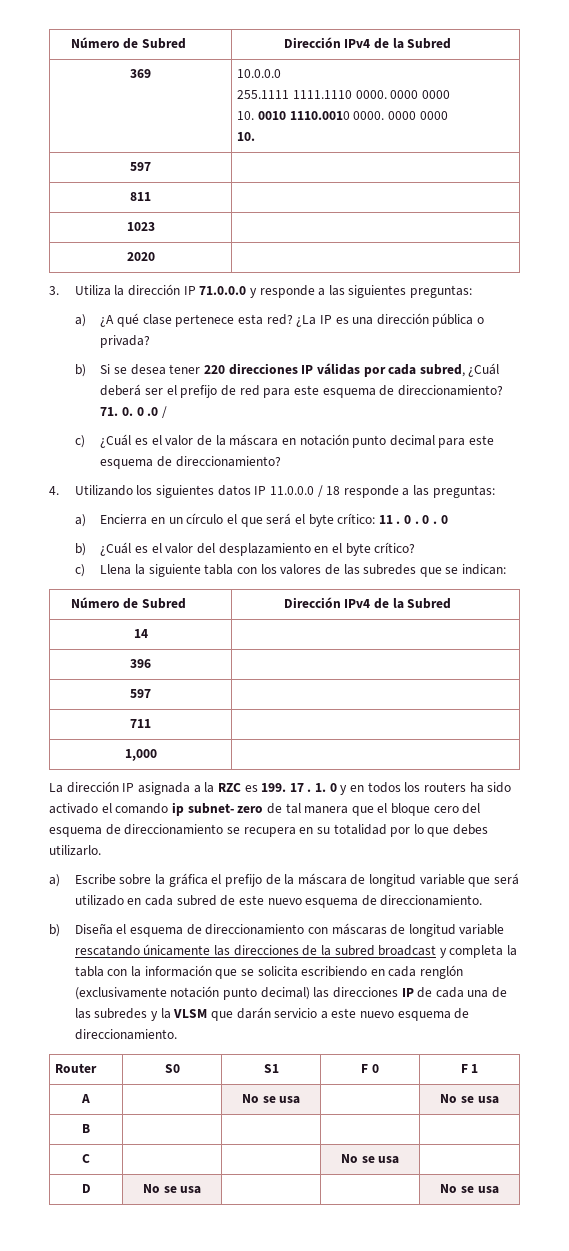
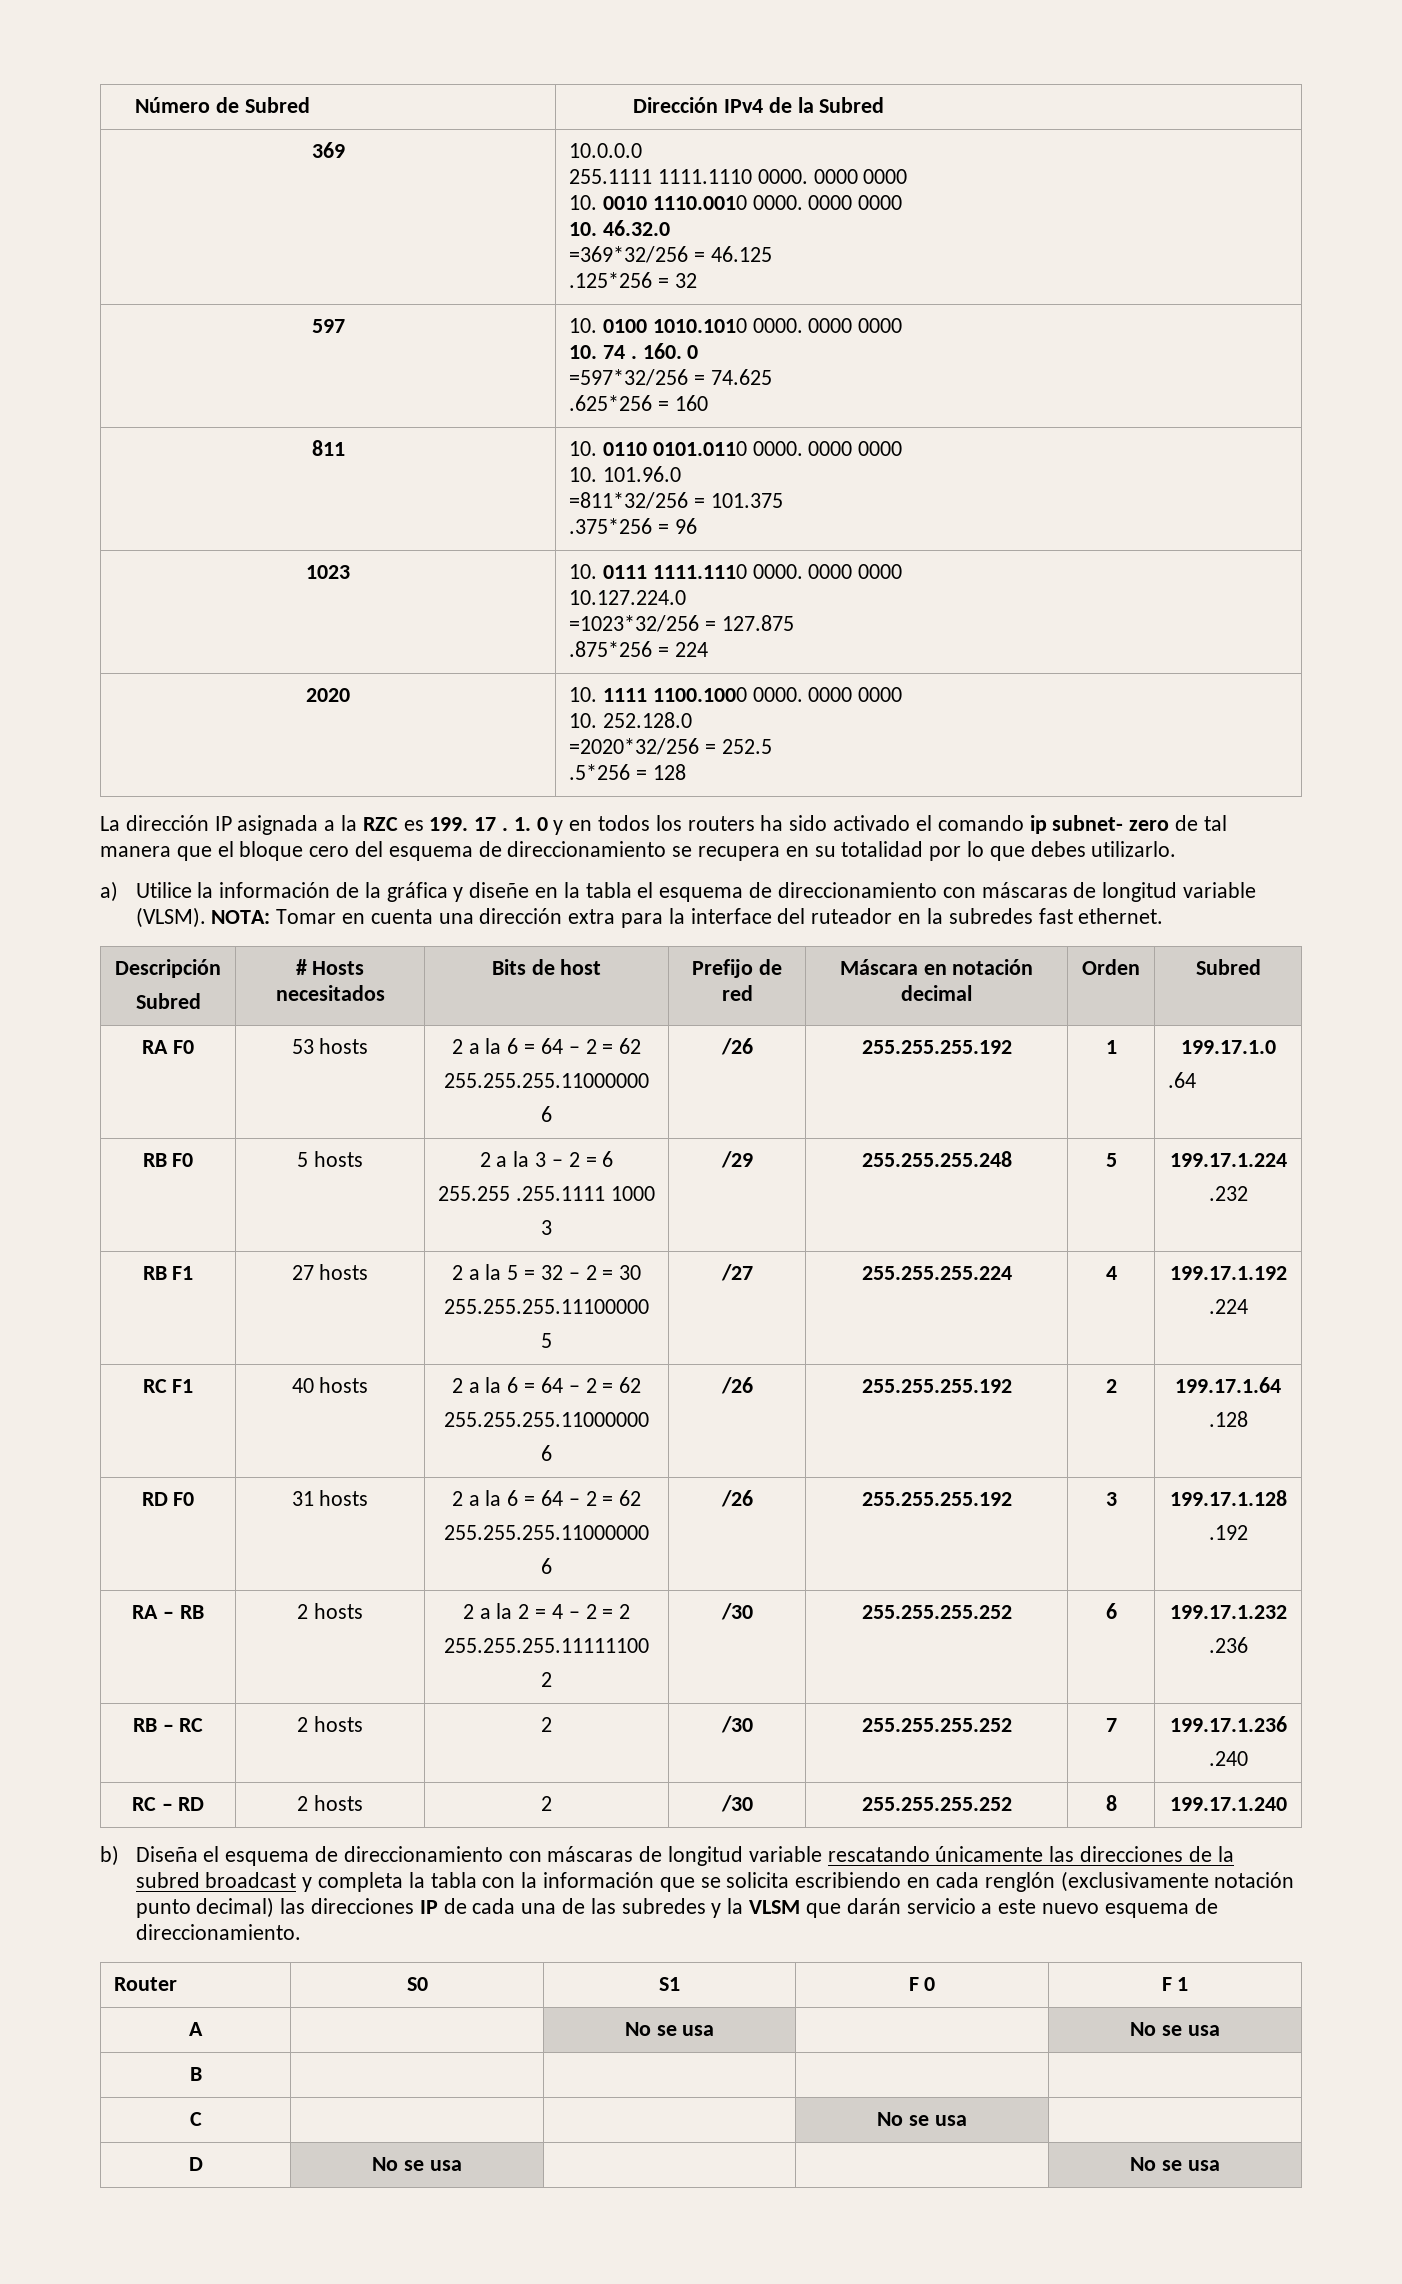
  369 | 10.0.0.0
  255.1111 1111.1110 0000. 0000 0000
  10. 0010 1110.0010 0000. 0000 0000
- 10.
- 597 |
- 811 |
- 1023 |
- 2020 |
- 3. Utiliza la dirección IP 71.0.0.0 y responde a las siguientes preguntas:
- a) ¿A qué clase pertenece esta red? ¿La IP es una dirección pública o privada?
- b) Si se desea tener 220 direcciones IP válidas por cada subred, ¿Cuál deberá ser el prefijo de red para este esquema de direccionamiento? 71. 0. 0 .0 /
- c) ¿Cuál es el valor de la máscara en notación punto decimal para este esquema de direccionamiento?
- 4. Utilizando los siguientes datos IP 11.0.0.0 / 18 responde a las preguntas:
- a) Encierra en un círculo el que será el byte crítico: 11 . 0 . 0 . 0
- b) ¿Cuál es el valor del desplazamiento en el byte crítico?
- c) Llena la siguiente tabla con los valores de las subredes que se indican:
- Número de Subred | Dirección IPv4 de la Subred
- 14 |
- 396 |
- 597 |
- 711 |
- 1,000 |
+ 10. 46.32.0
+ =369*32/256 = 46.125
+ .125*256 = 32
+ 597 | 10. 0100 1010.1010 0000. 0000 0000
+ 10. 74 . 160. 0
+ =597*32/256 = 74.625
+ .625*256 = 160
+ 811 | 10. 0110 0101.0110 0000. 0000 0000
+ 10. 101.96.0
+ =811*32/256 = 101.375
+ .375*256 = 96
+ 1023 | 10. 0111 1111.1110 0000. 0000 0000
+ 10.127.224.0
+ =1023*32/256 = 127.875
+ .875*256 = 224
+ 2020 | 10. 1111 1100.1000 0000. 0000 0000
+ 10. 252.128.0
+ =2020*32/256 = 252.5
+ .5*256 = 128
- a) Escribe sobre la gráfica el prefijo de la máscara de longitud variable que será utilizado en cada subred de este nuevo esquema de direccionamiento.
+ a) Utilice la información de la gráfica y diseñe en la tabla el esquema de direccionamiento con máscaras de longitud variable (VLSM). NOTA: Tomar en cuenta una dirección extra para la interface del ruteador en la subredes fast ethernet.
+ Descripción
+ Subred | # Hosts necesitados | Bits de host | Prefijo de red | Máscara en notación decimal | Orden | Subred
+ RA F0 | 53 hosts | 2 a la 6 = 64 – 2 = 62
+ 255.255.255.11000000
+ 6 | /26 | 255.255.255.192 | 1 | 199.17.1.0
+ .64
+ RB F0 | 5 hosts | 2 a la 3 – 2 = 6
+ 255.255 .255.1111 1000
+ 3 | /29 | 255.255.255.248 | 5 | 199.17.1.224
+ .232
+ RB F1 | 27 hosts | 2 a la 5 = 32 – 2 = 30
+ 255.255.255.11100000
+ 5 | /27 | 255.255.255.224 | 4 | 199.17.1.192
+ .224
+ RC F1 | 40 hosts | 2 a la 6 = 64 – 2 = 62
+ 255.255.255.11000000
+ 6 | /26 | 255.255.255.192 | 2 | 199.17.1.64
+ .128
+ RD F0 | 31 hosts | 2 a la 6 = 64 – 2 = 62
+ 255.255.255.11000000
+ 6 | /26 | 255.255.255.192 | 3 | 199.17.1.128
+ .192
+ RA – RB | 2 hosts | 2 a la 2 = 4 – 2 = 2
+ 255.255.255.11111100
+ 2 | /30 | 255.255.255.252 | 6 | 199.17.1.232
+ .236
+ RB – RC | 2 hosts | 2 | /30 | 255.255.255.252 | 7 | 199.17.1.236
+ .240
+ RC – RD | 2 hosts | 2 | /30 | 255.255.255.252 | 8 | 199.17.1.240

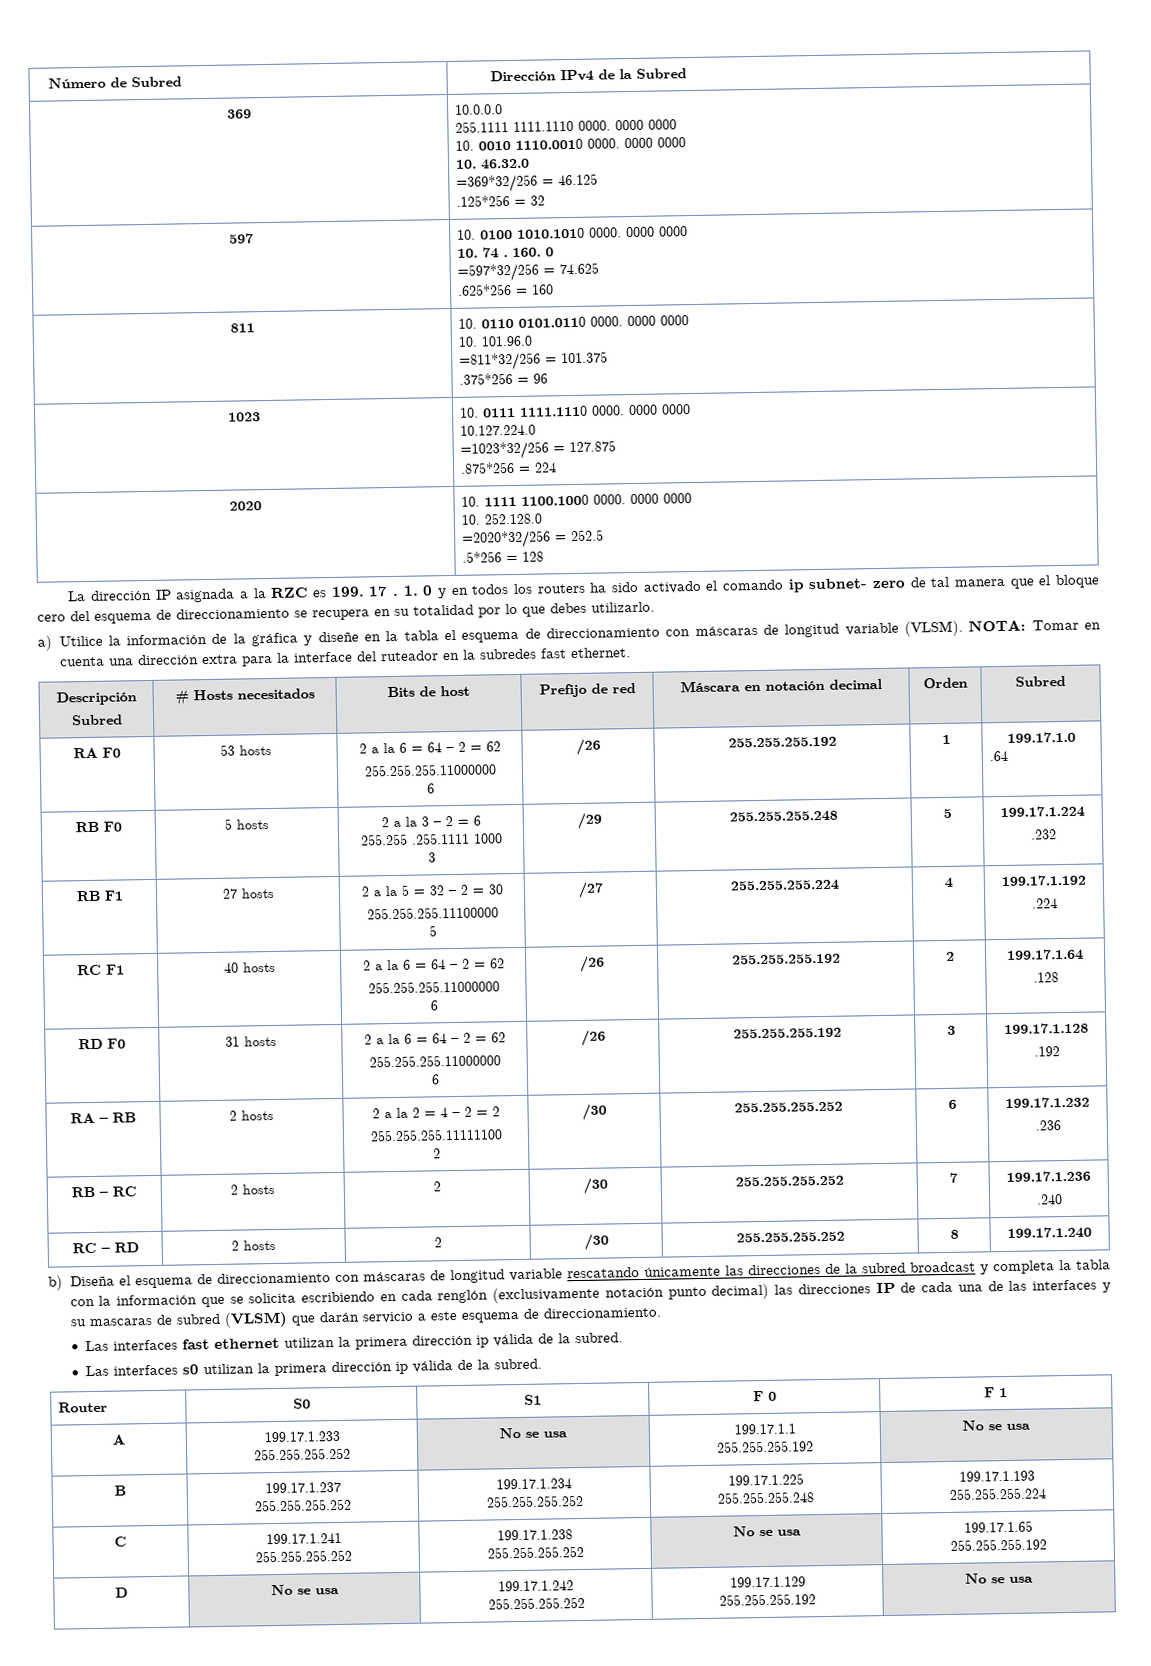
- b) Diseña el esquema de direccionamiento con máscaras de longitud variable rescatando únicamente las direcciones de la subred broadcast y completa la tabla con la información que se solicita escribiendo en cada renglón (exclusivamente notación punto decimal) las direcciones IP de cada una de las subredes y la VLSM que darán servicio a este nuevo esquema de direccionamiento.
+ b) Diseña el esquema de direccionamiento con máscaras de longitud variable rescatando únicamente las direcciones de la subred broadcast y completa la tabla con la información que se solicita escribiendo en cada renglón (exclusivamente notación punto decimal) las direcciones IP de cada una de las interfaces y su mascaras de subred (VLSM) que darán servicio a este esquema de direccionamiento.
+ Las interfaces fast ethernet utilizan la primera dirección ip válida de la subred.
+ Las interfaces s0 utilizan la primera dirección ip válida de la subred.
- A | | No se usa | | No se usa
+ A | 199.17.1.233
+ 255.255.255.252 | No se usa | 199.17.1.1
+ 255.255.255.192 | No se usa
- B | | | |
- C | | | No se usa |
+ B | 199.17.1.237
+ 255.255.255.252 | 199.17.1.234
+ 255.255.255.252 | 199.17.1.225
+ 255.255.255.248 | 199.17.1.193
+ 255.255.255.224
+ C | 199.17.1.241
+ 255.255.255.252 | 199.17.1.238
+ 255.255.255.252 | No se usa | 199.17.1.65
+ 255.255.255.192
- D | No se usa | | | No se usa
+ D | No se usa | 199.17.1.242
+ 255.255.255.252 | 199.17.1.129
+ 255.255.255.192 | No se usa

